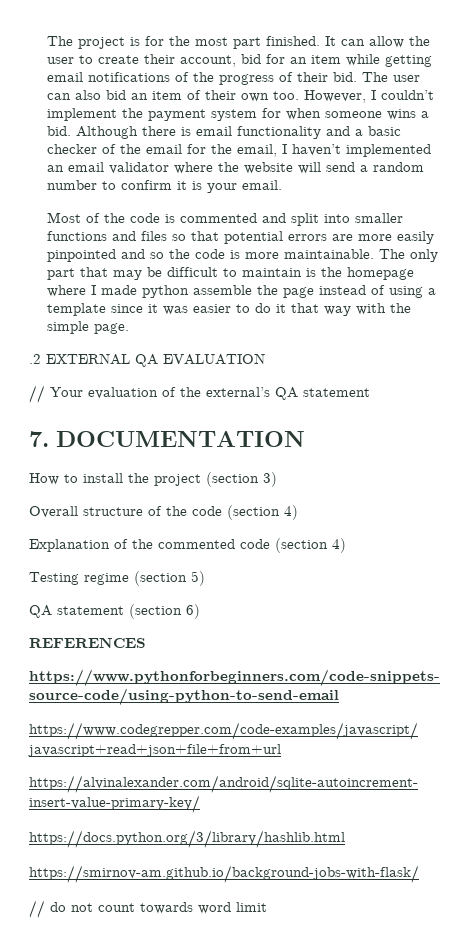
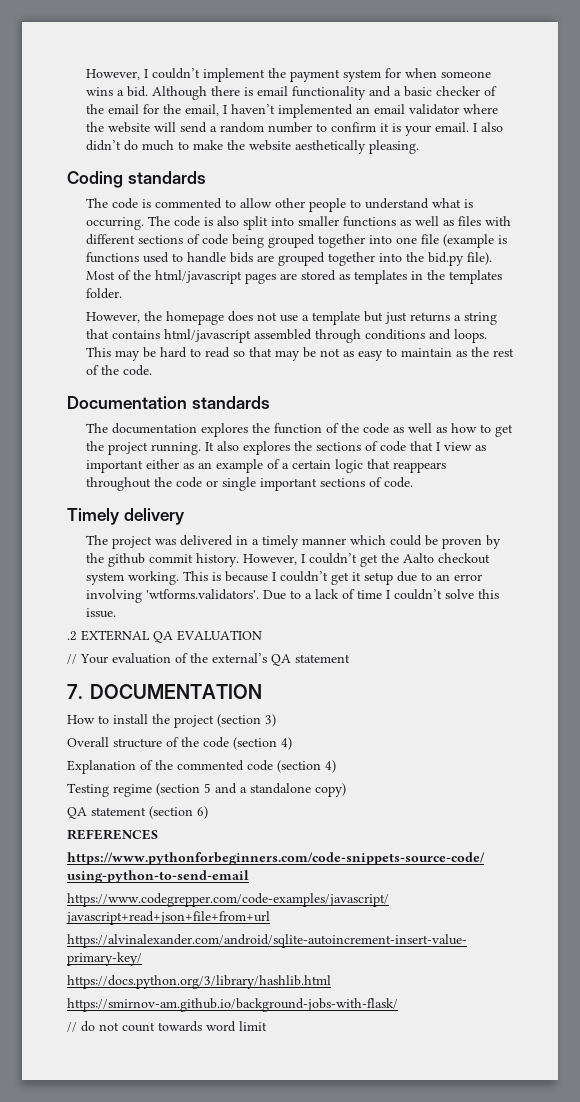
- The project is for the most part finished. It can allow the user to create their account, bid for an item while getting email notifications of the progress of their bid. The user can also bid an item of their own too.
- Although there is email functionality and a basic checker of the email for the email, I haven’t implemented an email validator where the website will send a random number to confirm it is your email.
- Most of the code is commented and split into smaller functions and files so that potential errors are more easily pinpointed and so the code is more maintainable. The only part that may be difficult to maintain is the homepage where I made python assemble the page instead of using a template since it was easier to do it that way with the simple page.
+ Although there is email functionality and a basic checker of the email for the email, I haven’t implemented an email validator where the website will send a random number to confirm it is your email. I also didn’t do much to make the website aesthetically pleasing.
+ Coding standards
+ The code is commented to allow other people to understand what is occurring. The code is also split into smaller functions as well as files with different sections of code being grouped together into one file (example is functions used to handle bids are grouped together into the bid.py file). Most of the html/javascript pages are stored as templates in the templates folder.
+ However, the homepage does not use a template but just returns a string that contains html/javascript assembled through conditions and loops. This may be hard to read so that may be not as easy to maintain as the rest of the code.
+ Documentation standards
+ The documentation explores the function of the code as well as how to get the project running. It also explores the sections of code that I view as important either as an example of a certain logic that reappears throughout the code or single important sections of code.
+ Timely delivery
+ The project was delivered in a timely manner which could be proven by the github commit history. However, I couldn’t get the Aalto checkout system working. This is because I couldn’t get it setup due to an error involving 'wtforms.validators'. Due to a lack of time I couldn’t solve this issue.
- Testing regime (section 5)
+ Testing regime (section 5 and a standalone copy)

